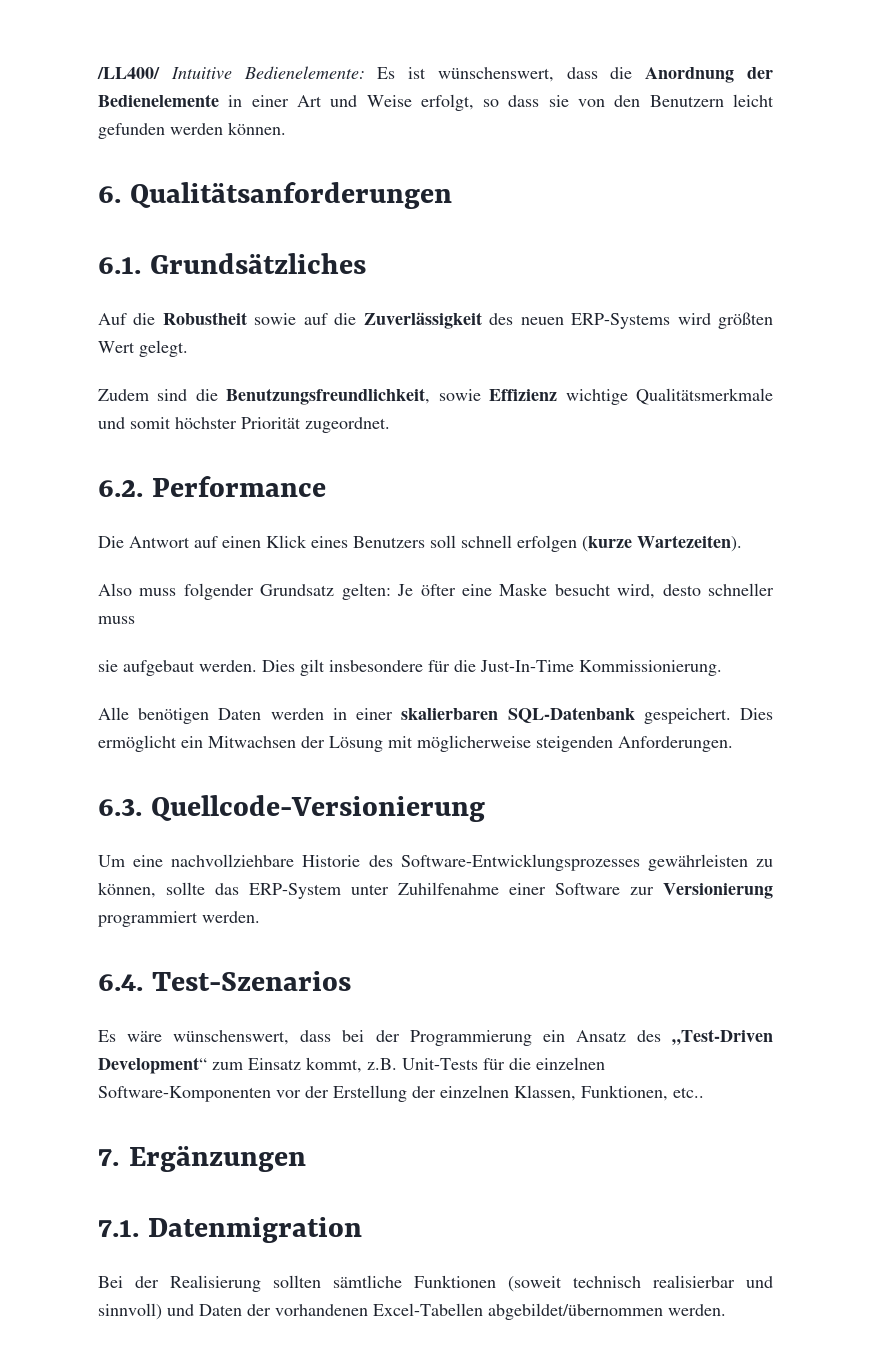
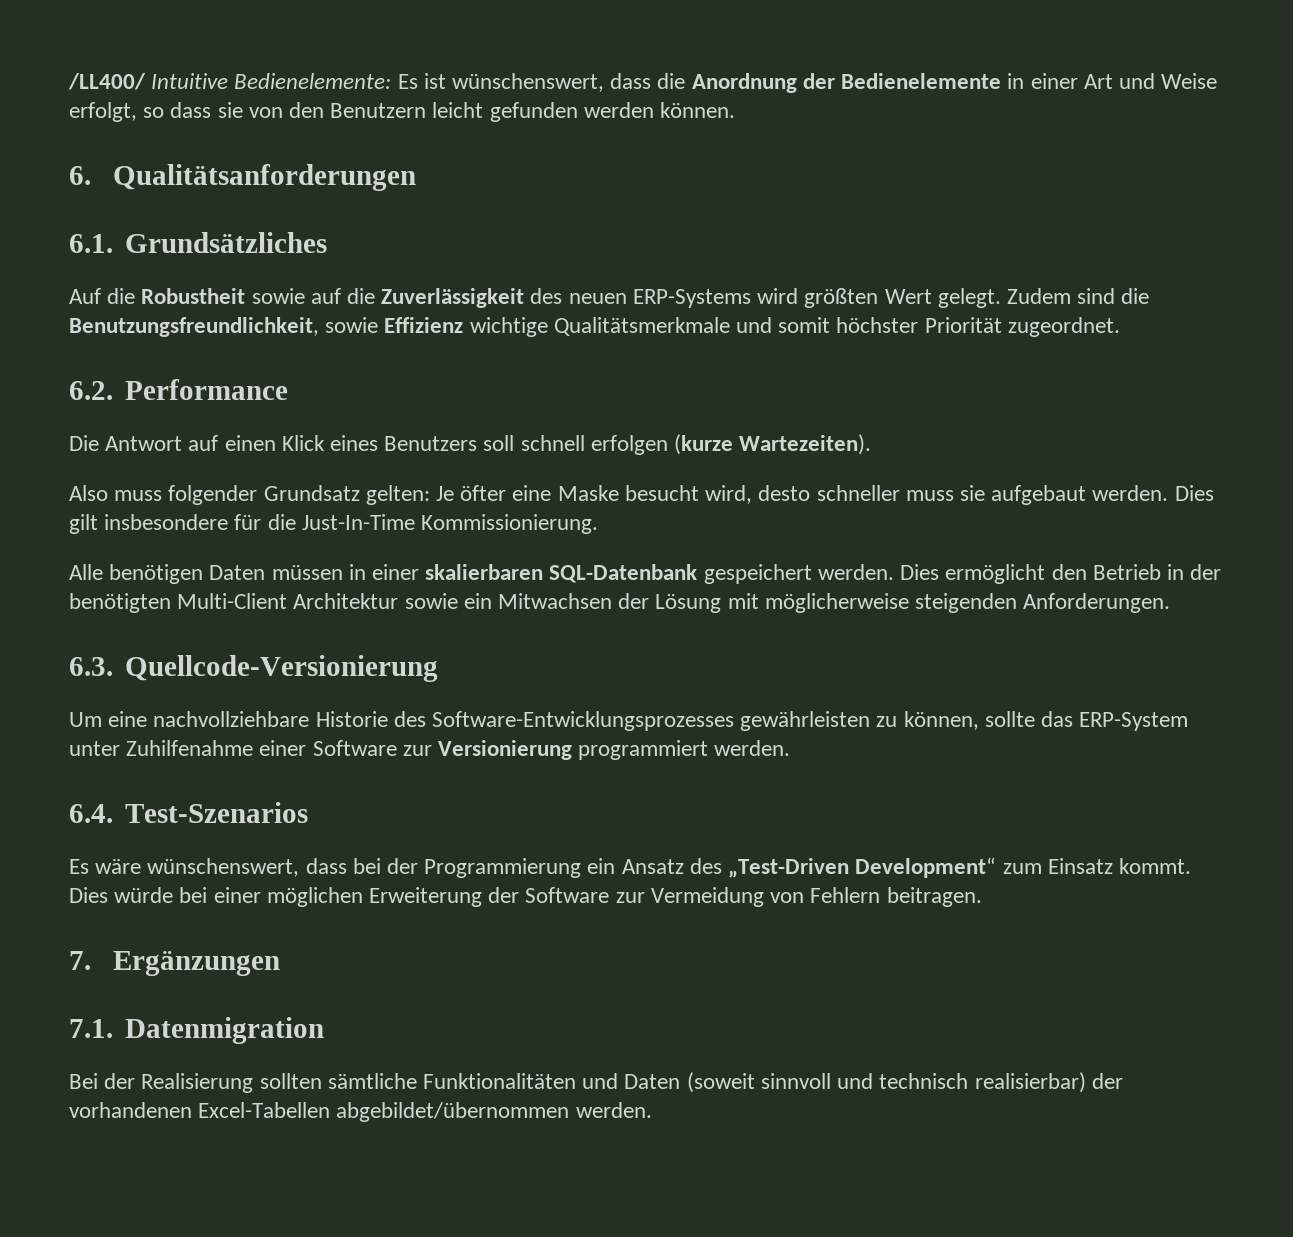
- Auf die Robustheit sowie auf die Zuverlässigkeit des neuen ERP-Systems wird größten Wert gelegt.
- Zudem sind die Benutzungsfreundlichkeit, sowie Effizienz wichtige Qualitätsmerkmale und somit höchster Priorität zugeordnet.
+ Auf die Robustheit sowie auf die Zuverlässigkeit des neuen ERP-Systems wird größten Wert gelegt. Zudem sind die Benutzungsfreundlichkeit, sowie Effizienz wichtige Qualitätsmerkmale und somit höchster Priorität zugeordnet.
- Also muss folgender Grundsatz gelten: Je öfter eine Maske besucht wird, desto schneller muss
- sie aufgebaut werden.
+ Also muss folgender Grundsatz gelten: Je öfter eine Maske besucht wird, desto schneller muss sie aufgebaut werden.
- Alle benötigen Daten werden in einer skalierbaren SQL-Datenbank gespeichert. Dies ermöglicht ein Mitwachsen der Lösung mit möglicherweise steigenden Anforderungen.
+ Alle benötigen Daten müssen in einer skalierbaren SQL-Datenbank gespeichert werden. Dies ermöglicht den Betrieb in der benötigten Multi-Client Architektur sowie ein Mitwachsen der Lösung mit möglicherweise steigenden Anforderungen.
- Es wäre wünschenswert, dass bei der Programmierung ein Ansatz des „Test-Driven Development“ zum Einsatz kommt, z.B. Unit-Tests für die einzelnen Software-Komponenten vor der Erstellung der einzelnen Klassen, Funktionen, etc..
+ Es wäre wünschenswert, dass bei der Programmierung ein Ansatz des „Test-Driven Development“ zum Einsatz kommt. Dies würde bei einer möglichen Erweiterung der Software zur Vermeidung von Fehlern beitragen.
- Bei der Realisierung sollten sämtliche Funktionen (soweit technisch realisierbar und sinnvoll) und Daten der vorhandenen Excel-Tabellen abgebildet/übernommen werden.
+ Bei der Realisierung sollten sämtliche Funktionalitäten und Daten (soweit sinnvoll und technisch realisierbar) der vorhandenen Excel-Tabellen abgebildet/übernommen werden.

